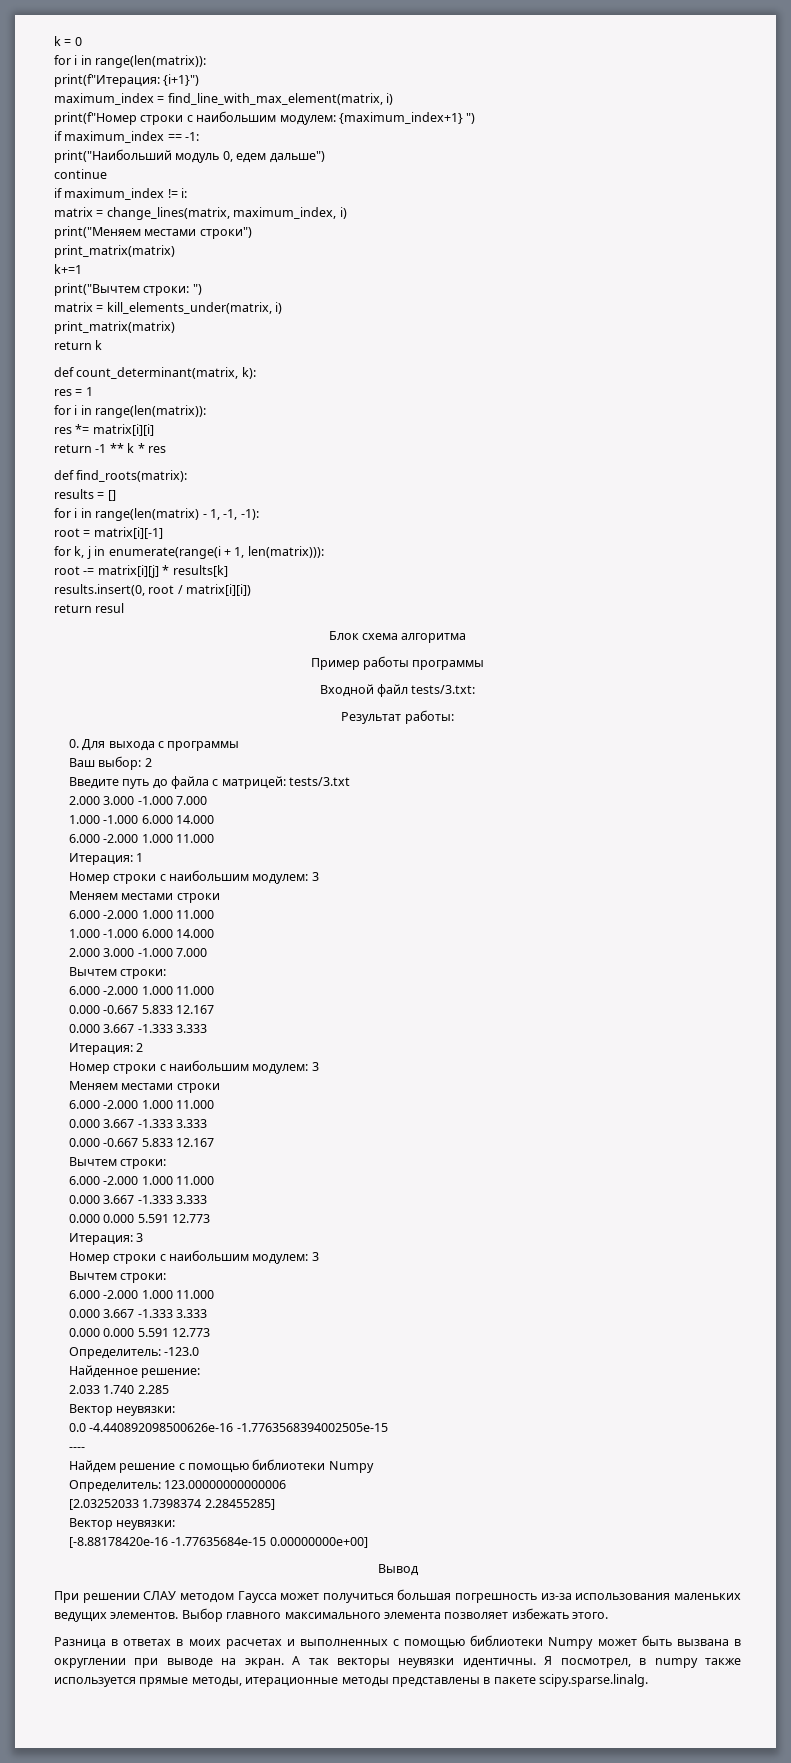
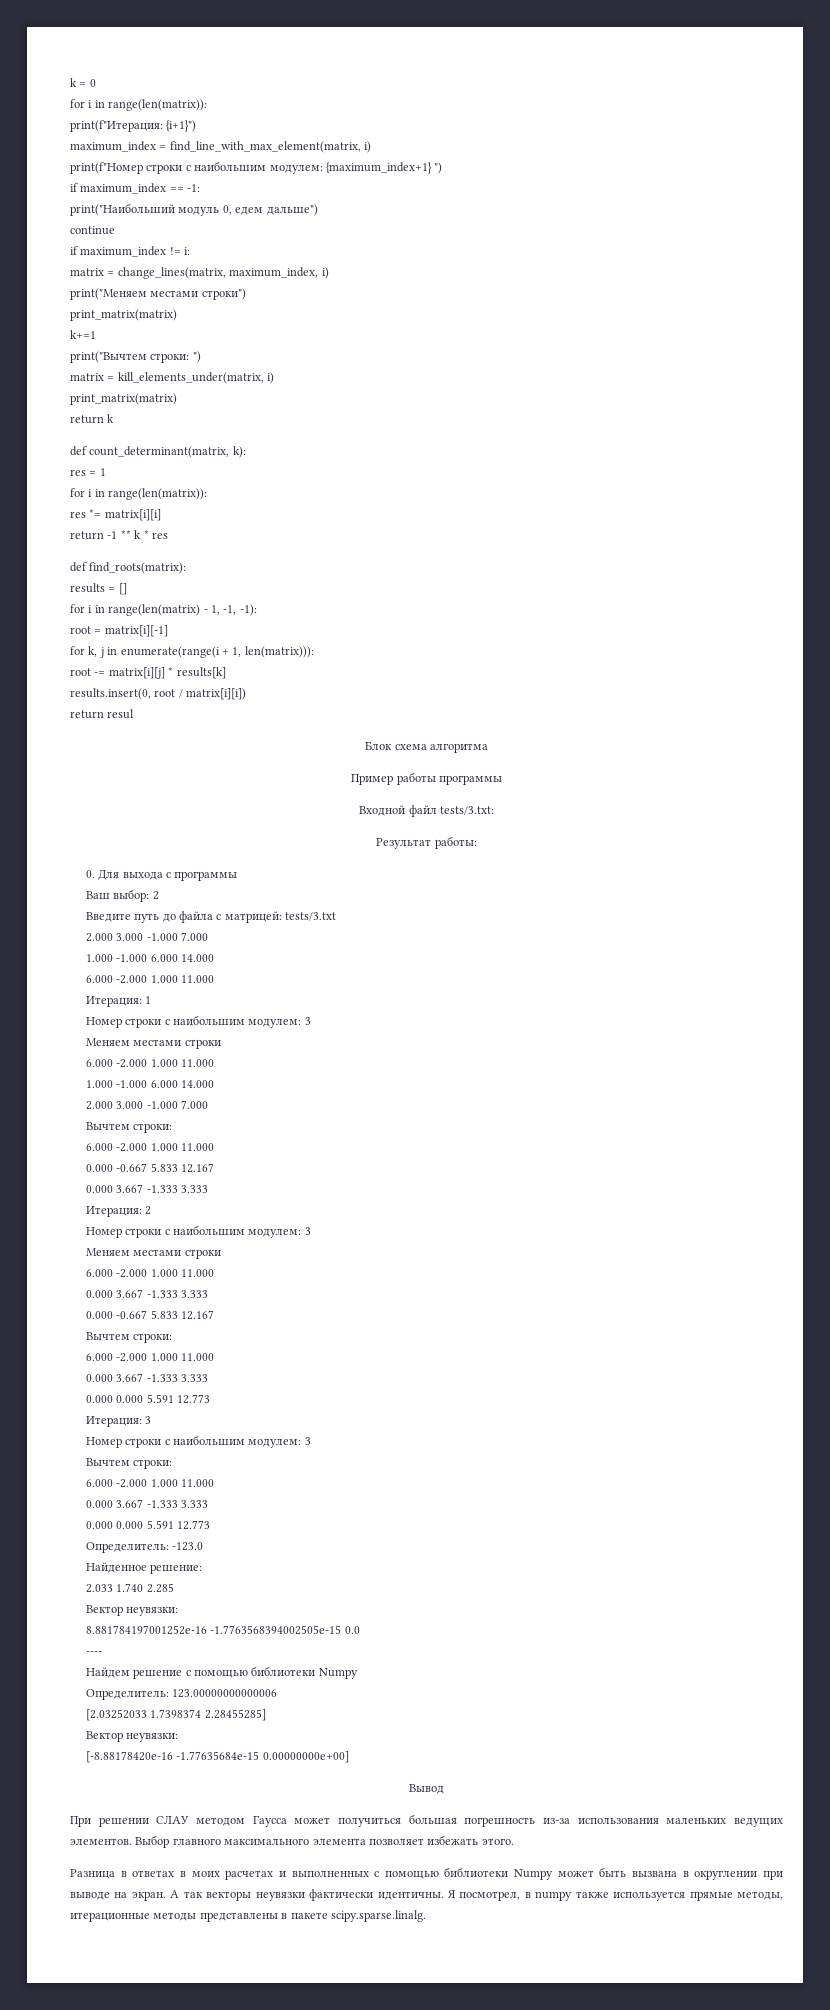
- 0.0 -4.440892098500626e-16 -1.7763568394002505e-15
+ 8.881784197001252e-16 -1.7763568394002505e-15 0.0
- А так векторы неувязки идентичны.
+ А так векторы неувязки фактически идентичны.

